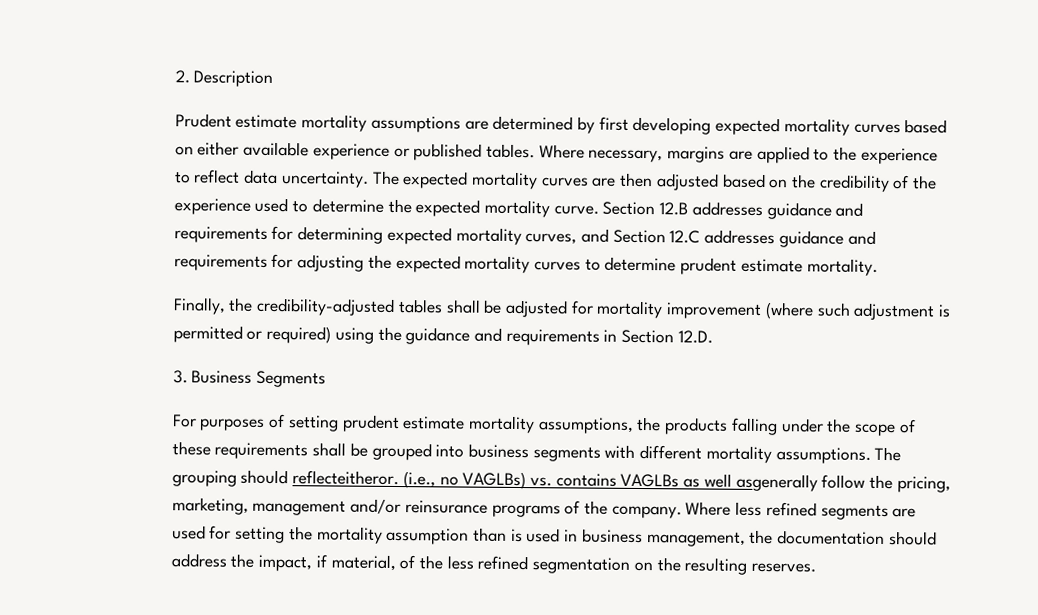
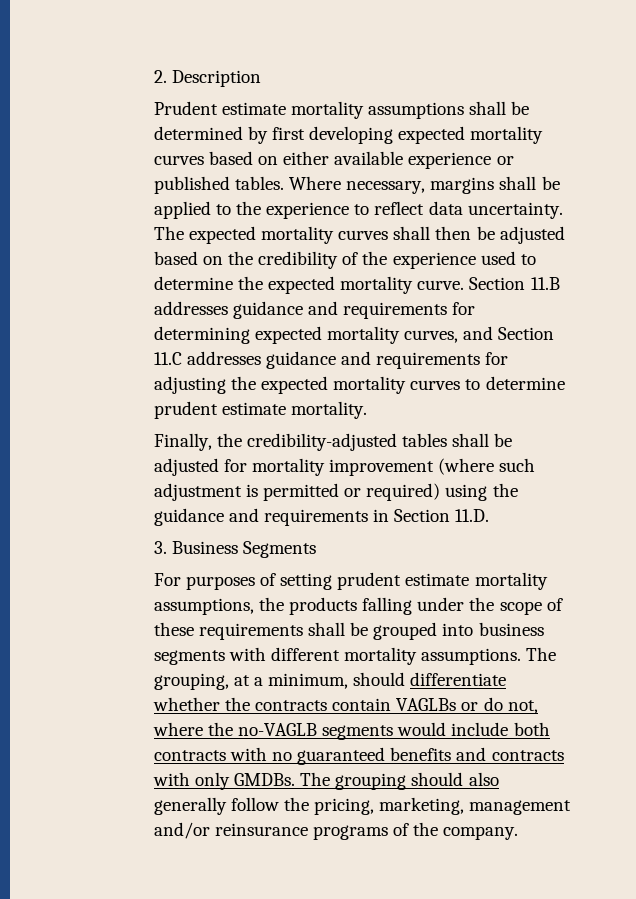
- Prudent estimate mortality assumptions are determined by first developing expected mortality curves based on either available experience or published tables.
+ Prudent estimate mortality assumptions shall be determined by first developing expected mortality curves based on either available experience or published tables.
- Where necessary, margins are applied to the experience to reflect data uncertainty.
+ Where necessary, margins shall be applied to the experience to reflect data uncertainty.
- The expected mortality curves are then adjusted based on the credibility of the experience used to determine the expected mortality curve.
+ The expected mortality curves shall then be adjusted based on the credibility of the experience used to determine the expected mortality curve.
- Section 12.B addresses guidance and requirements for determining expected mortality curves, and Section 12.C addresses guidance and requirements for adjusting the expected mortality curves to determine prudent estimate mortality.
+ Section 11.B addresses guidance and requirements for determining expected mortality curves, and Section 11.C addresses guidance and requirements for adjusting the expected mortality curves to determine prudent estimate mortality.
- Finally, the credibility-adjusted tables shall be adjusted for mortality improvement (where such adjustment is permitted or required) using the guidance and requirements in Section 12.D.
+ Finally, the credibility-adjusted tables shall be adjusted for mortality improvement (where such adjustment is permitted or required) using the guidance and requirements in Section 11.D.
- The grouping should reflecteitheror. (i.e., no VAGLBs) vs. contains VAGLBs as well asgenerally follow the pricing, marketing, management and/or reinsurance programs of the company. Where less refined segments are used for setting the mortality assumption than is used in business management, the documentation should address the impact, if material, of the less refined segmentation on the resulting reserves.
+ The grouping, at a minimum, should differentiate whether the contracts contain VAGLBs or do not, where the no-VAGLB segments would include both contracts with no guaranteed benefits and contracts with only GMDBs. The grouping should also generally follow the pricing, marketing, management and/or reinsurance programs of the company.

